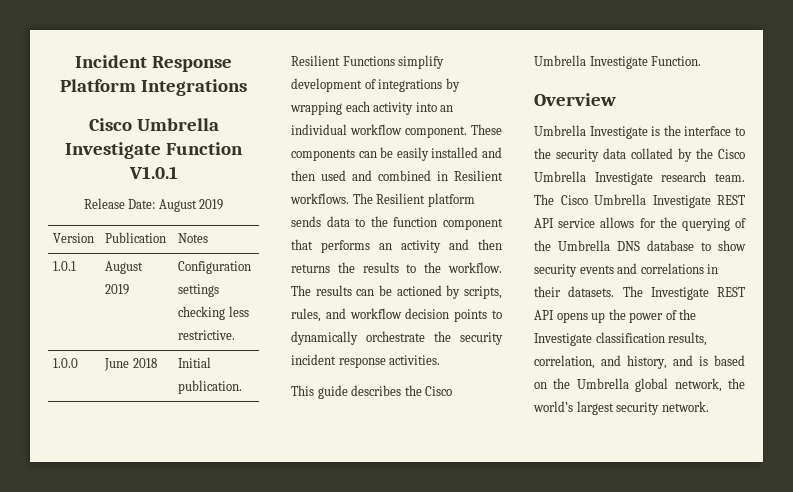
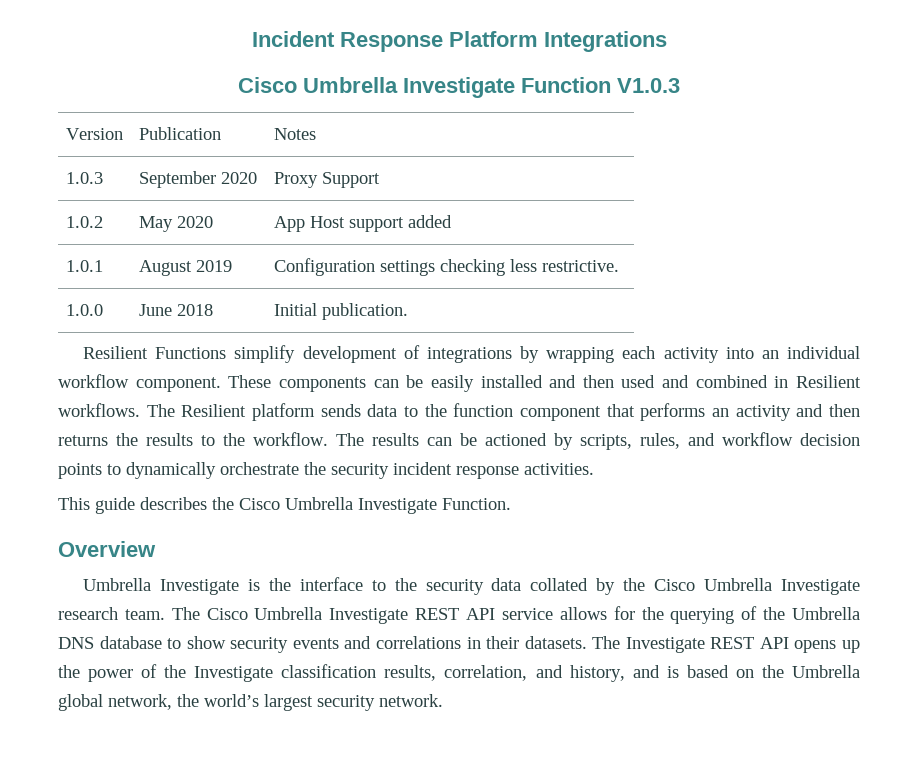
- Cisco Umbrella Investigate Function V1.0.1
- Release Date: August 2019
+ Cisco Umbrella Investigate Function V1.0.3
  Version | Publication | Notes
+ 1.0.3 | September 2020 | Proxy Support
+ 1.0.2 | May 2020 | App Host support added

